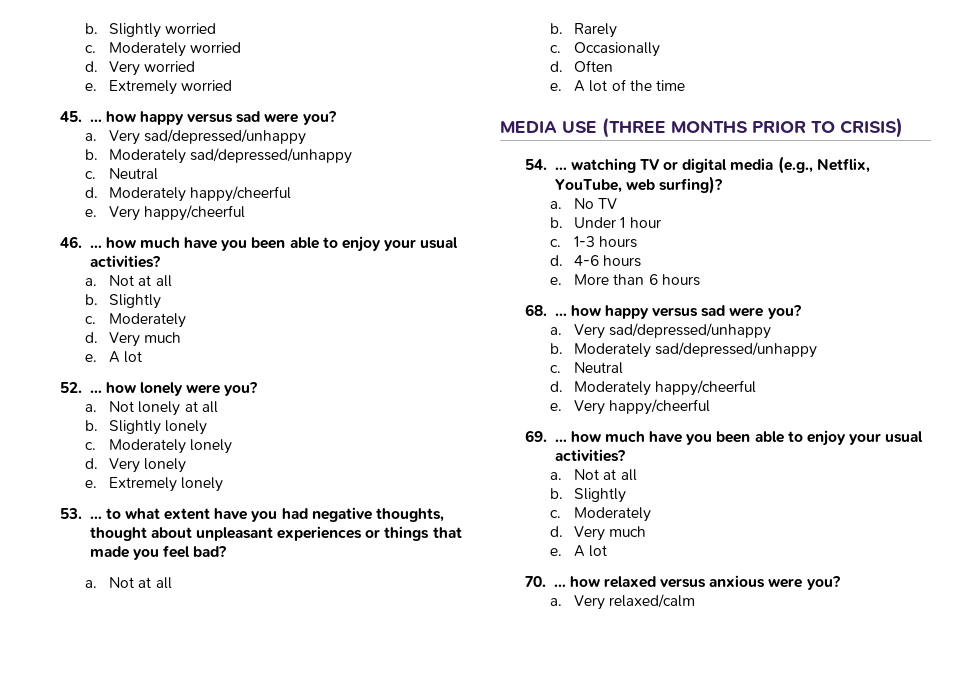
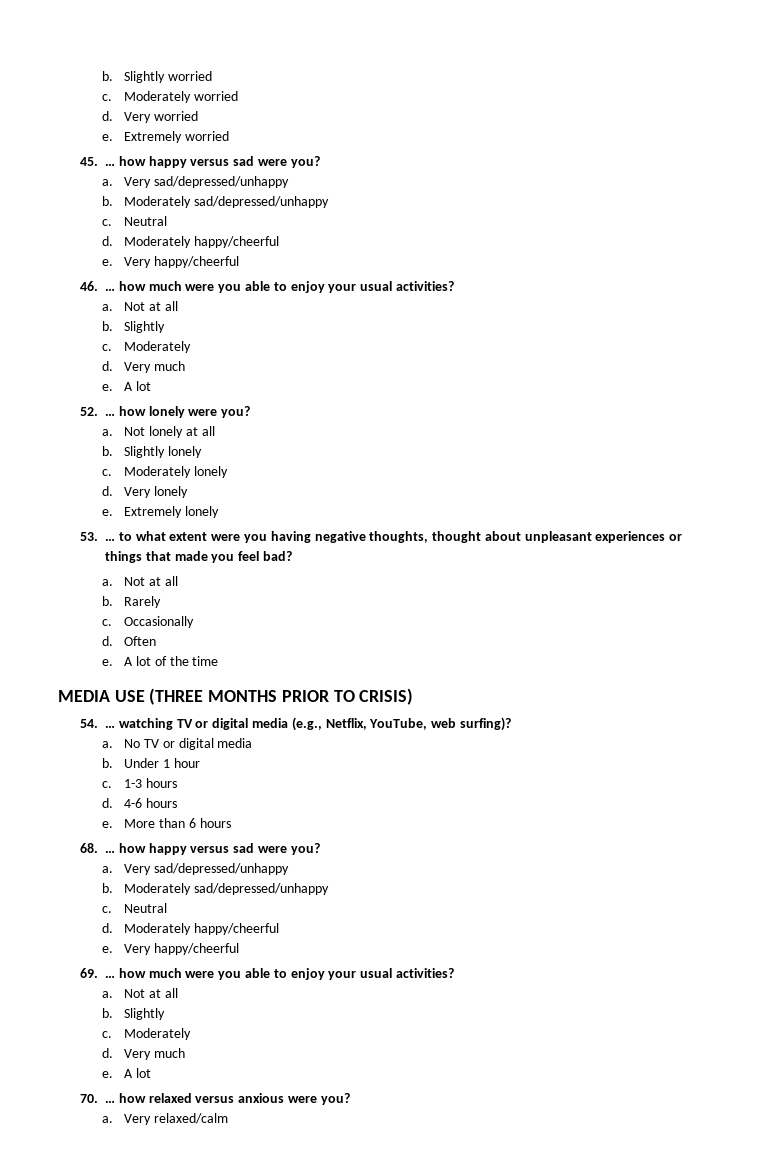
- 46. … how much have you been able to enjoy your usual activities?
+ 46. … how much were you able to enjoy your usual activities?
- 53. … to what extent have you had negative thoughts, thought about unpleasant experiences or things that made you feel bad?
+ 53. … to what extent were you having negative thoughts, thought about unpleasant experiences or things that made you feel bad?
- No TV
+ No TV or digital media
- 69. … how much have you been able to enjoy your usual activities?
+ 69. … how much were you able to enjoy your usual activities?

